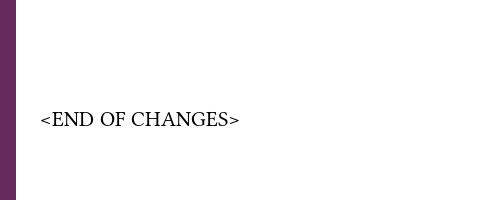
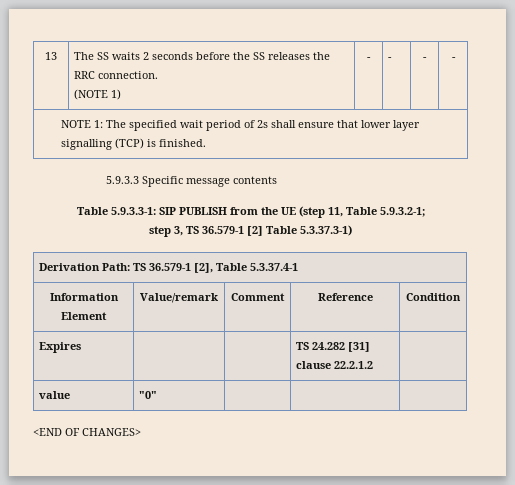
+ 13 | The SS waits 2 seconds before the SS releases the RRC connection.
+ (NOTE 1) | - | - | - | -
+ NOTE 1: The specified wait period of 2s shall ensure that lower layer signalling (TCP) is finished.
+ 5.9.3.3 Specific message contents
+ Table 5.9.3.3-1: SIP PUBLISH from the UE (step 11, Table 5.9.3.2-1;
+ step 3, TS 36.579-1 [2] Table 5.3.37.3-1)
+ Derivation Path: TS 36.579-1 [2], Table 5.3.37.4-1
+ Information Element | Value/remark | Comment | Reference | Condition
+ Expires | | | TS 24.282 [31] clause 22.2.1.2 |
+ value | "0" | | |

